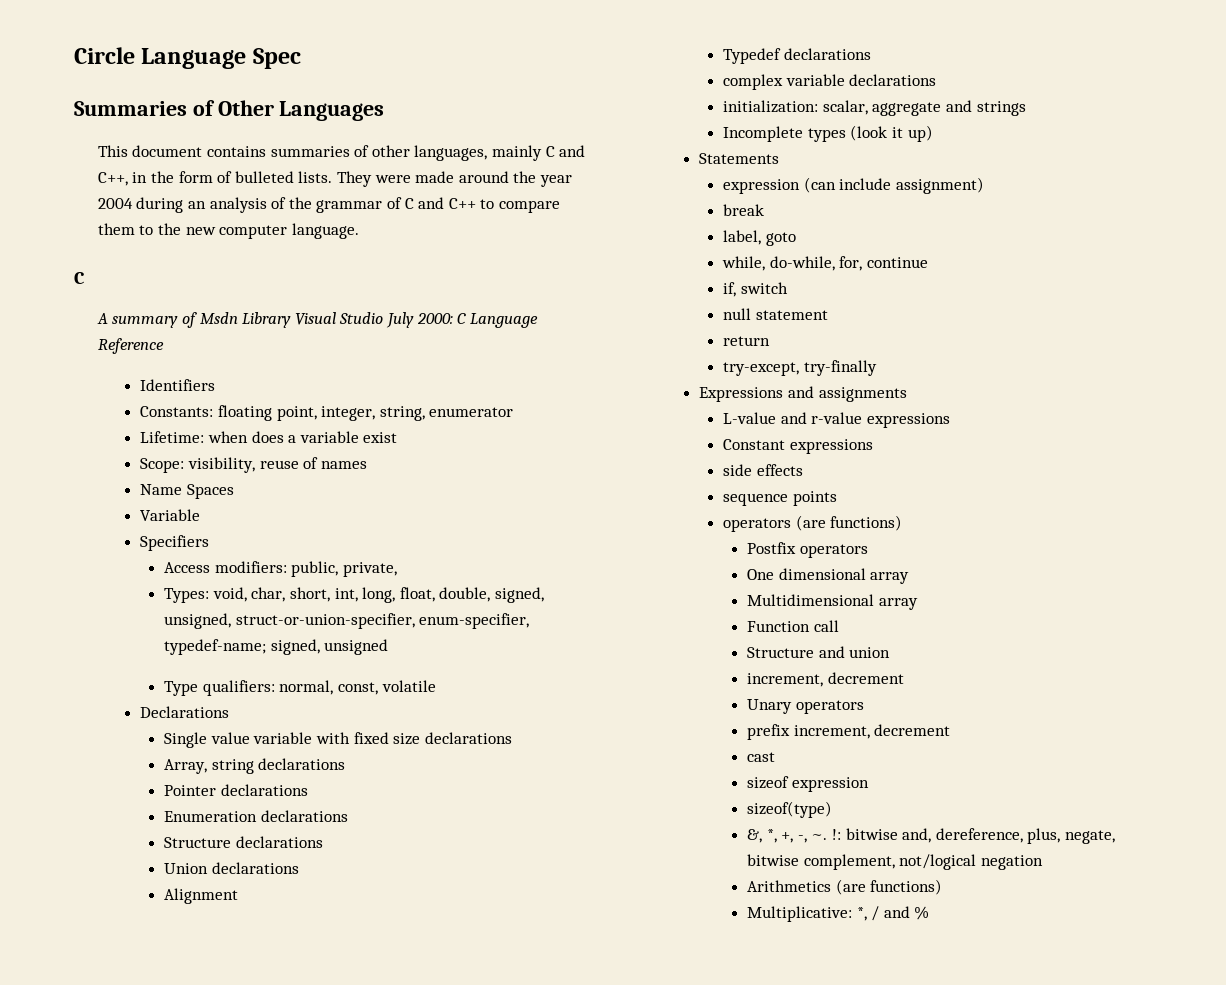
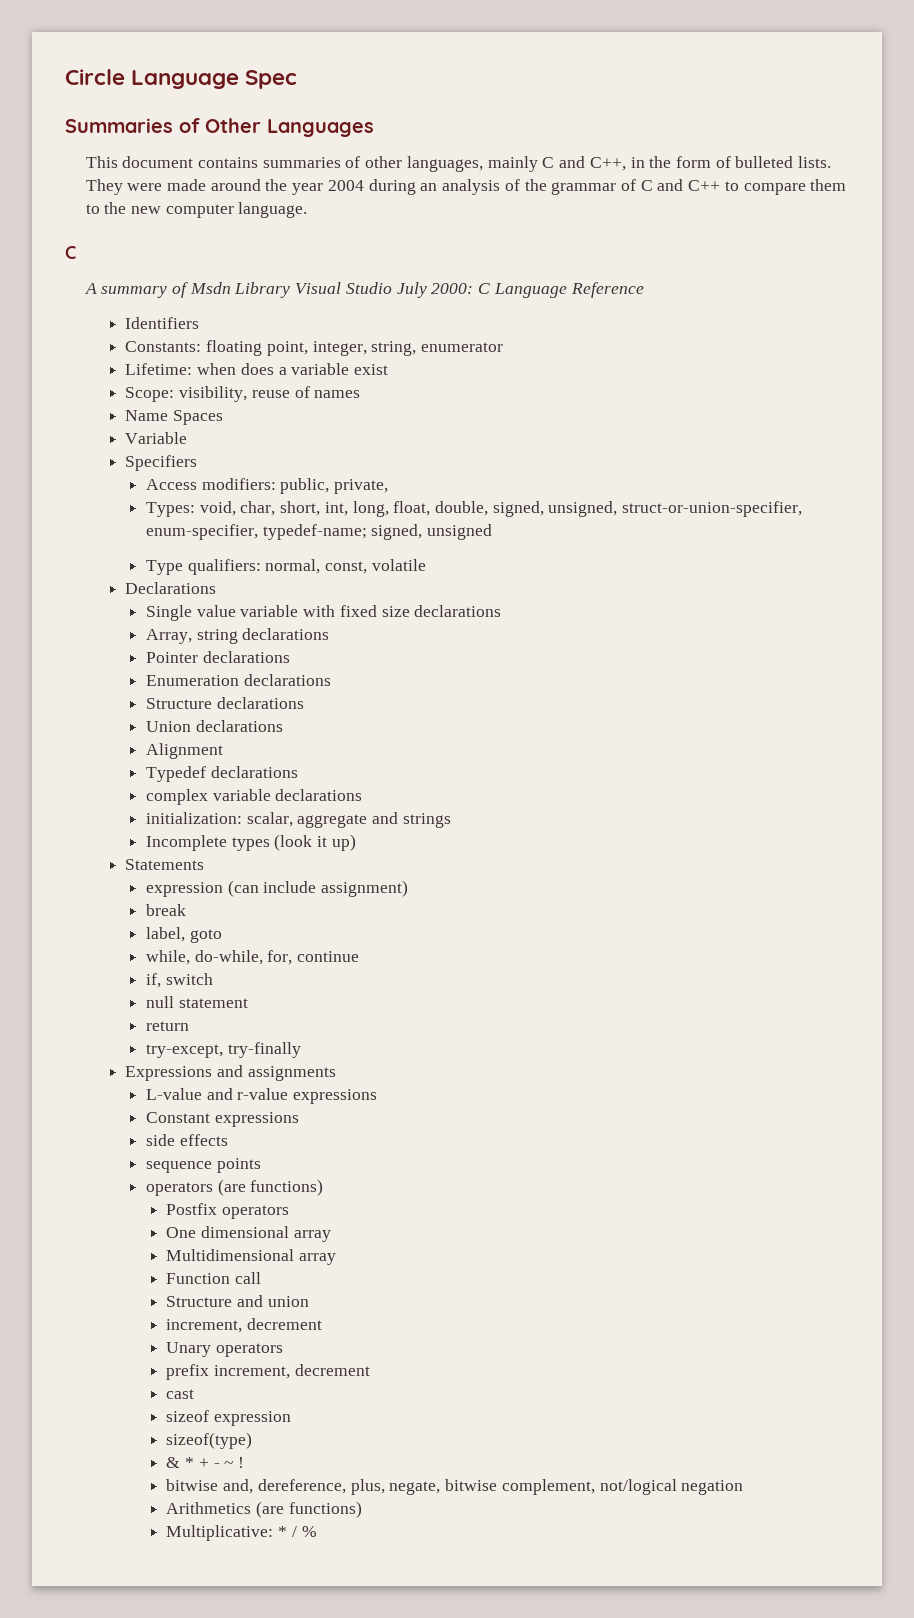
- &, *, +, -, ~. !: bitwise and, dereference, plus, negate, bitwise complement, not/logical negation
+ & * + - ~ !
+ bitwise and, dereference, plus, negate, bitwise complement, not/logical negation
- Multiplicative: *, / and %
+ Multiplicative: * / %

